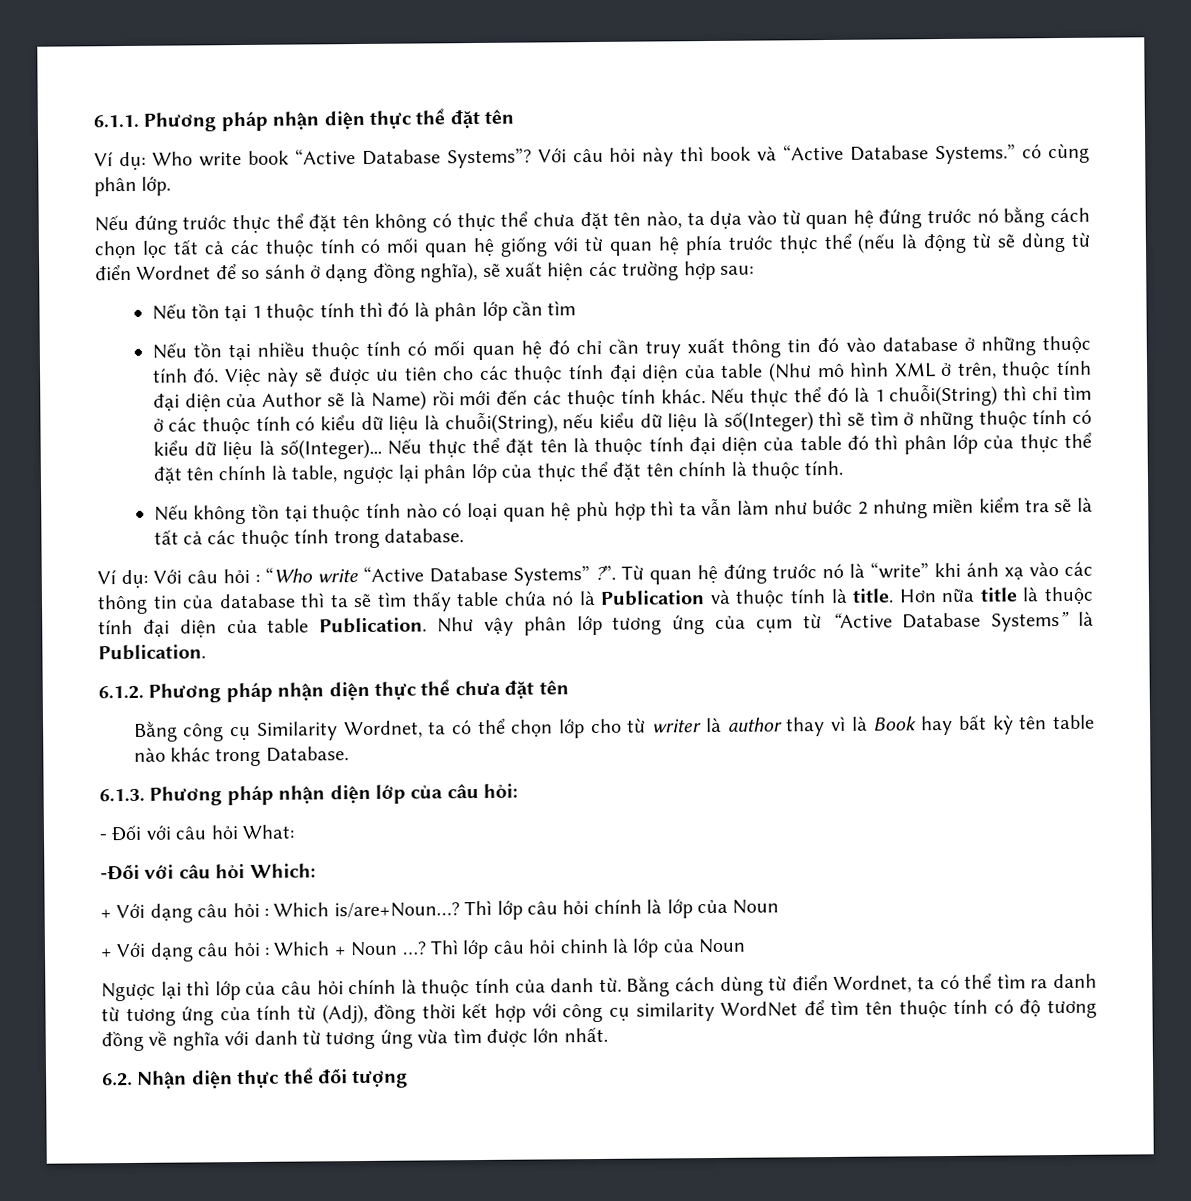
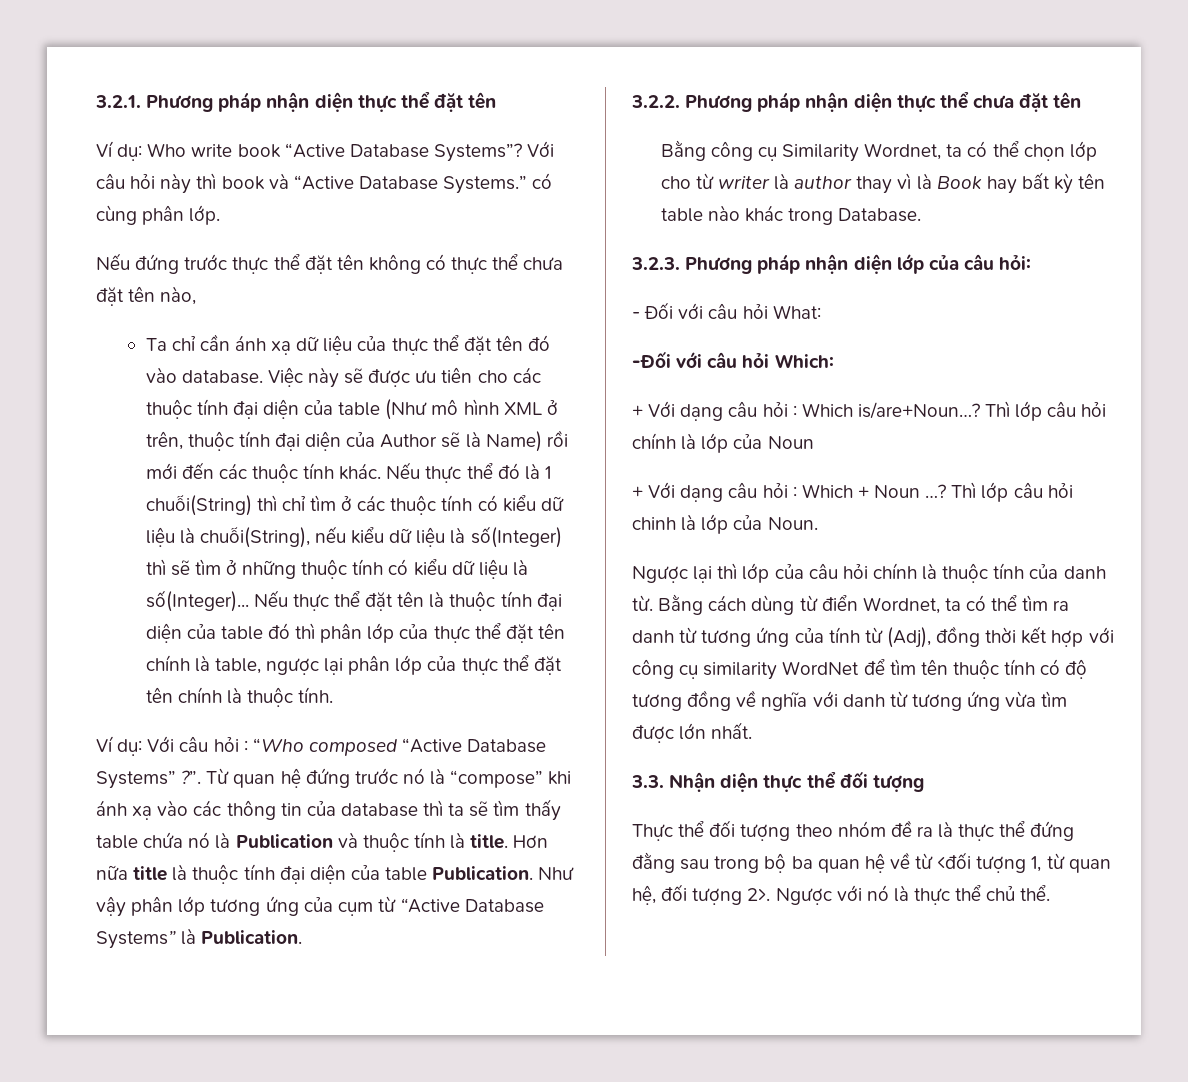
- 6.1.1. Phương pháp nhận diện thực thể đặt tên
+ 3.2.1. Phương pháp nhận diện thực thể đặt tên
- Nếu đứng trước thực thể đặt tên không có thực thể chưa đặt tên nào, ta dựa vào từ quan hệ đứng trước nó bằng cách chọn lọc tất cả các thuộc tính có mối quan hệ giống với từ quan hệ phía trước thực thể (nếu là động từ sẽ dùng từ điển Wordnet để so sánh ở dạng đồng nghĩa), sẽ xuất hiện các trường hợp sau:
- Nếu tồn tại 1 thuộc tính thì đó là phân lớp cần tìm
- Nếu tồn tại nhiều thuộc tính có mối quan hệ đó chỉ cần truy xuất thông tin đó vào database ở những thuộc tính đó.
+ Nếu đứng trước thực thể đặt tên không có thực thể chưa đặt tên nào,
+ Ta chỉ cần ánh xạ dữ liệu của thực thể đặt tên đó vào database.
- Nếu không tồn tại thuộc tính nào có loại quan hệ phù hợp thì ta vẫn làm như bước 2 nhưng miền kiểm tra sẽ là tất cả các thuộc tính trong database.
- Ví dụ: Với câu hỏi : “Who write “Active Database Systems” ?”.
+ Ví dụ: Với câu hỏi : “Who composed “Active Database Systems” ?”.
- Từ quan hệ đứng trước nó là “write” khi ánh xạ vào các thông tin của database thì ta sẽ tìm thấy table chứa nó là Publication và thuộc tính là title.
+ Từ quan hệ đứng trước nó là “compose” khi ánh xạ vào các thông tin của database thì ta sẽ tìm thấy table chứa nó là Publication và thuộc tính là title.
- 6.1.2. Phương pháp nhận diện thực thể chưa đặt tên
+ 3.2.2. Phương pháp nhận diện thực thể chưa đặt tên
- 6.1.3. Phương pháp nhận diện lớp của câu hỏi:
+ 3.2.3. Phương pháp nhận diện lớp của câu hỏi:
- Thì lớp câu hỏi chinh là lớp của Noun
+ Thì lớp câu hỏi chinh là lớp của Noun.
- 6.2. Nhận diện thực thể đối tượng
+ 3.3. Nhận diện thực thể đối tượng
+ Thực thể đối tượng theo nhóm đề ra là thực thể đứng đằng sau trong bộ ba quan hệ về từ <đối tượng 1, từ quan hệ, đối tượng 2>. Ngược với nó là thực thể chủ thể.

